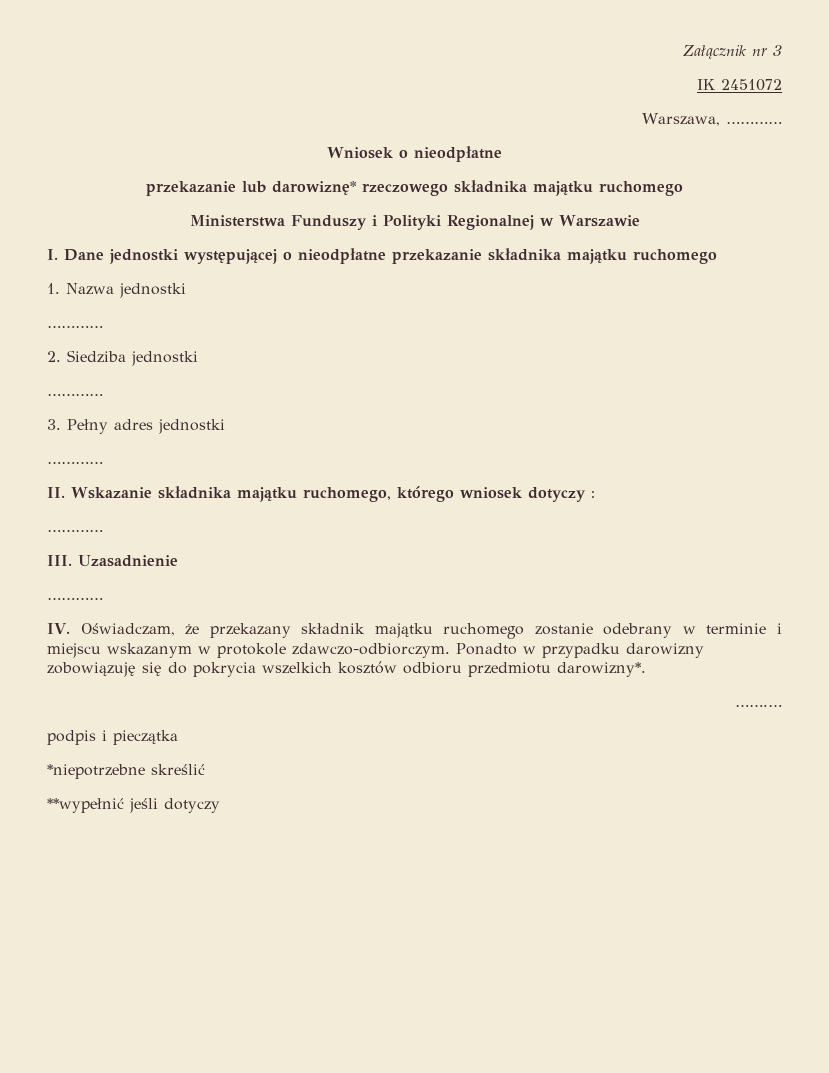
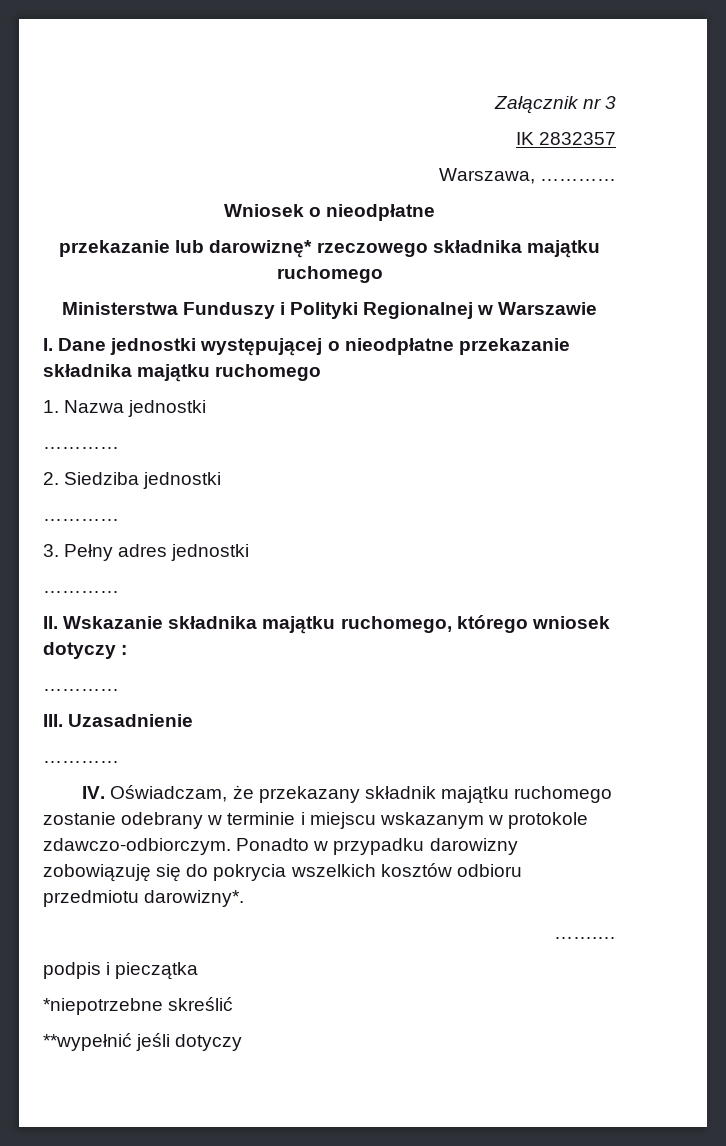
- IK 2451072
+ IK 2832357

